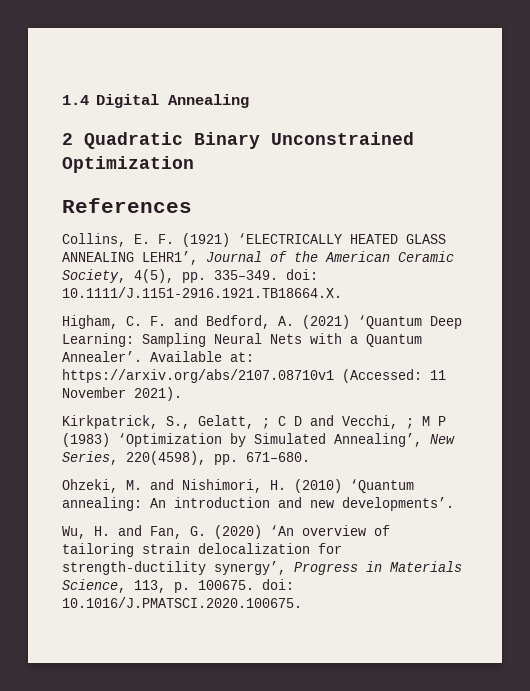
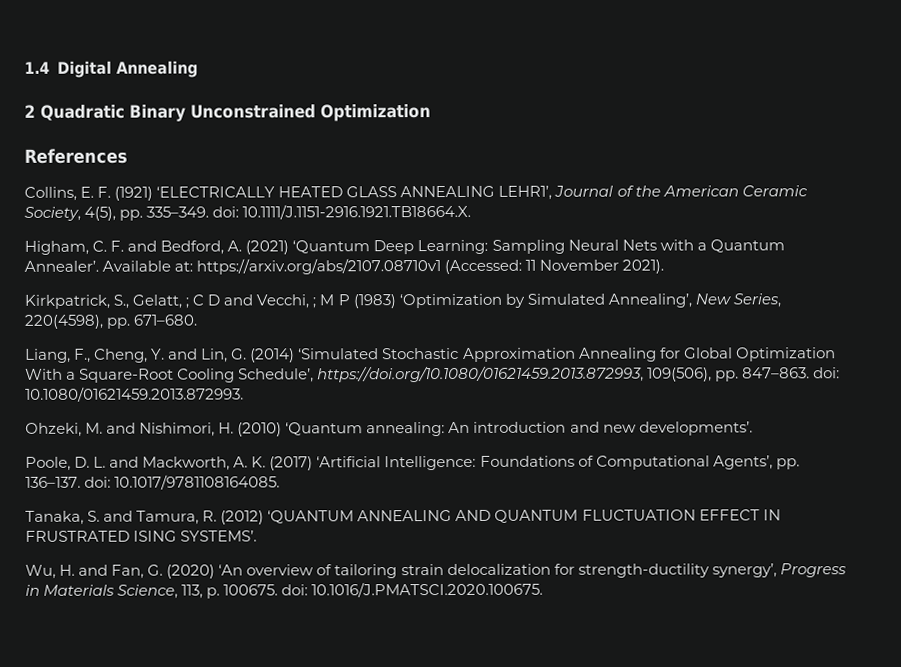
+ Liang, F., Cheng, Y. and Lin, G. (2014) ‘Simulated Stochastic Approximation Annealing for Global Optimization With a Square-Root Cooling Schedule’, https://doi.org/10.1080/01621459.2013.872993, 109(506), pp. 847–863. doi: 10.1080/01621459.2013.872993.
+ Poole, D. L. and Mackworth, A. K. (2017) ‘Artificial Intelligence: Foundations of Computational Agents’, pp. 136–137. doi: 10.1017/9781108164085.
+ Tanaka, S. and Tamura, R. (2012) ‘QUANTUM ANNEALING AND QUANTUM FLUCTUATION EFFECT IN FRUSTRATED ISING SYSTEMS’.

